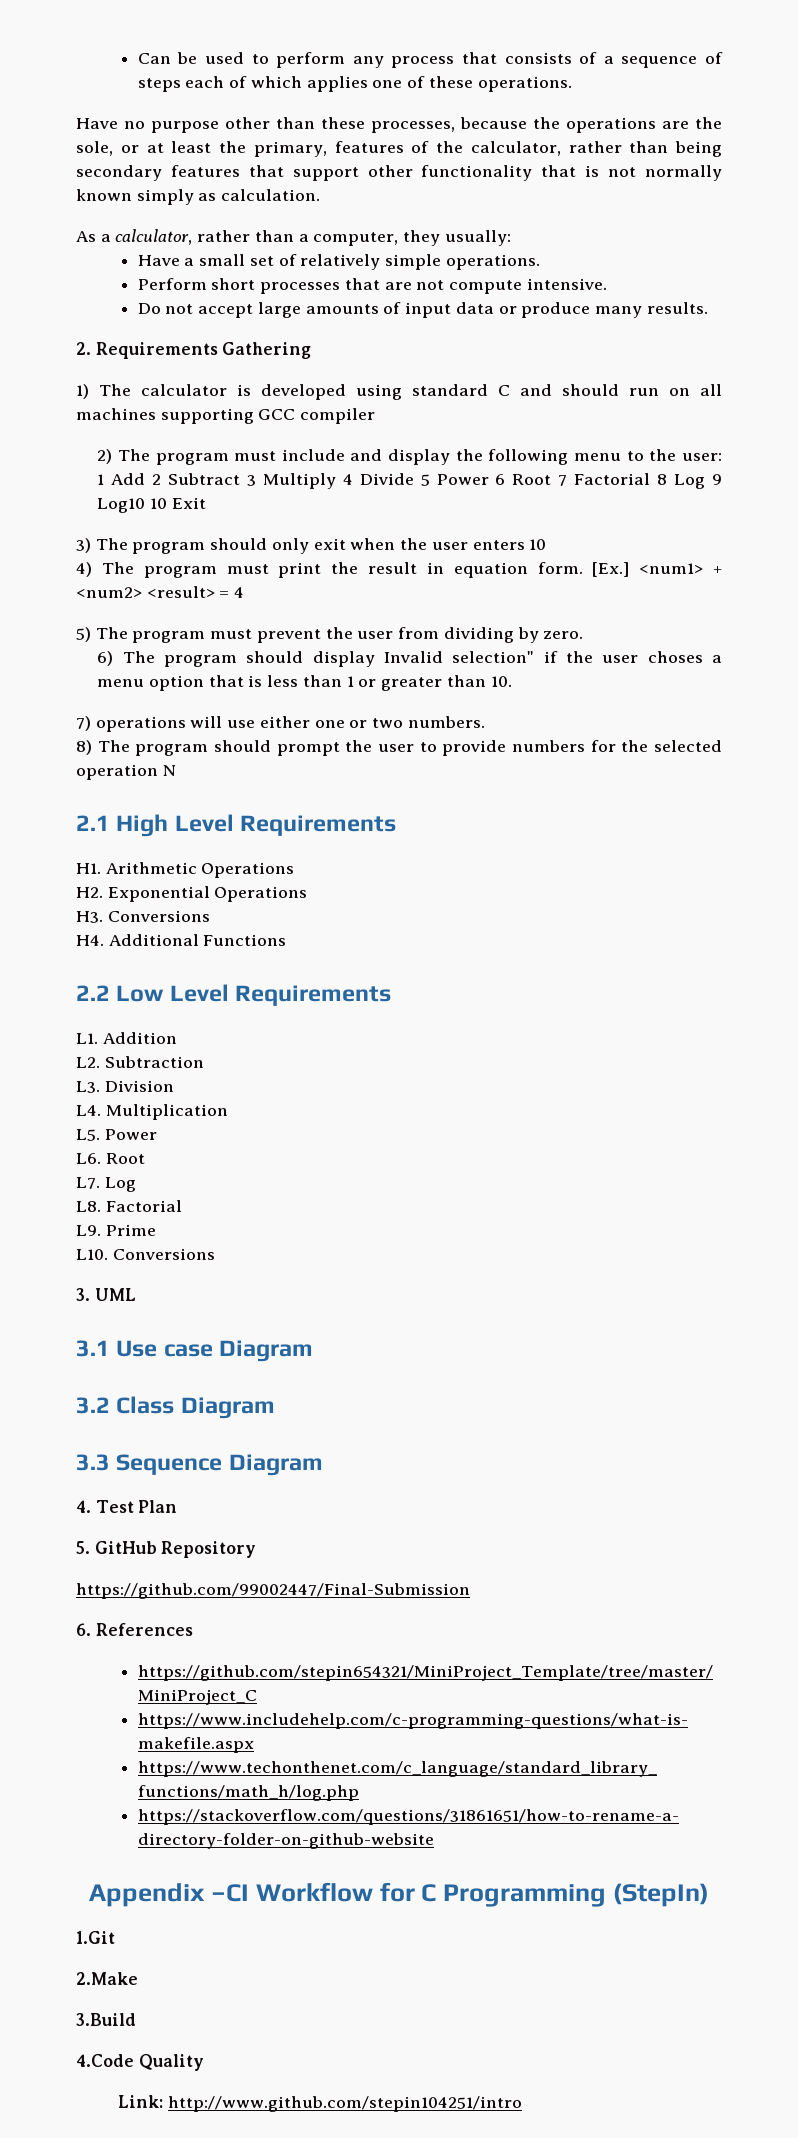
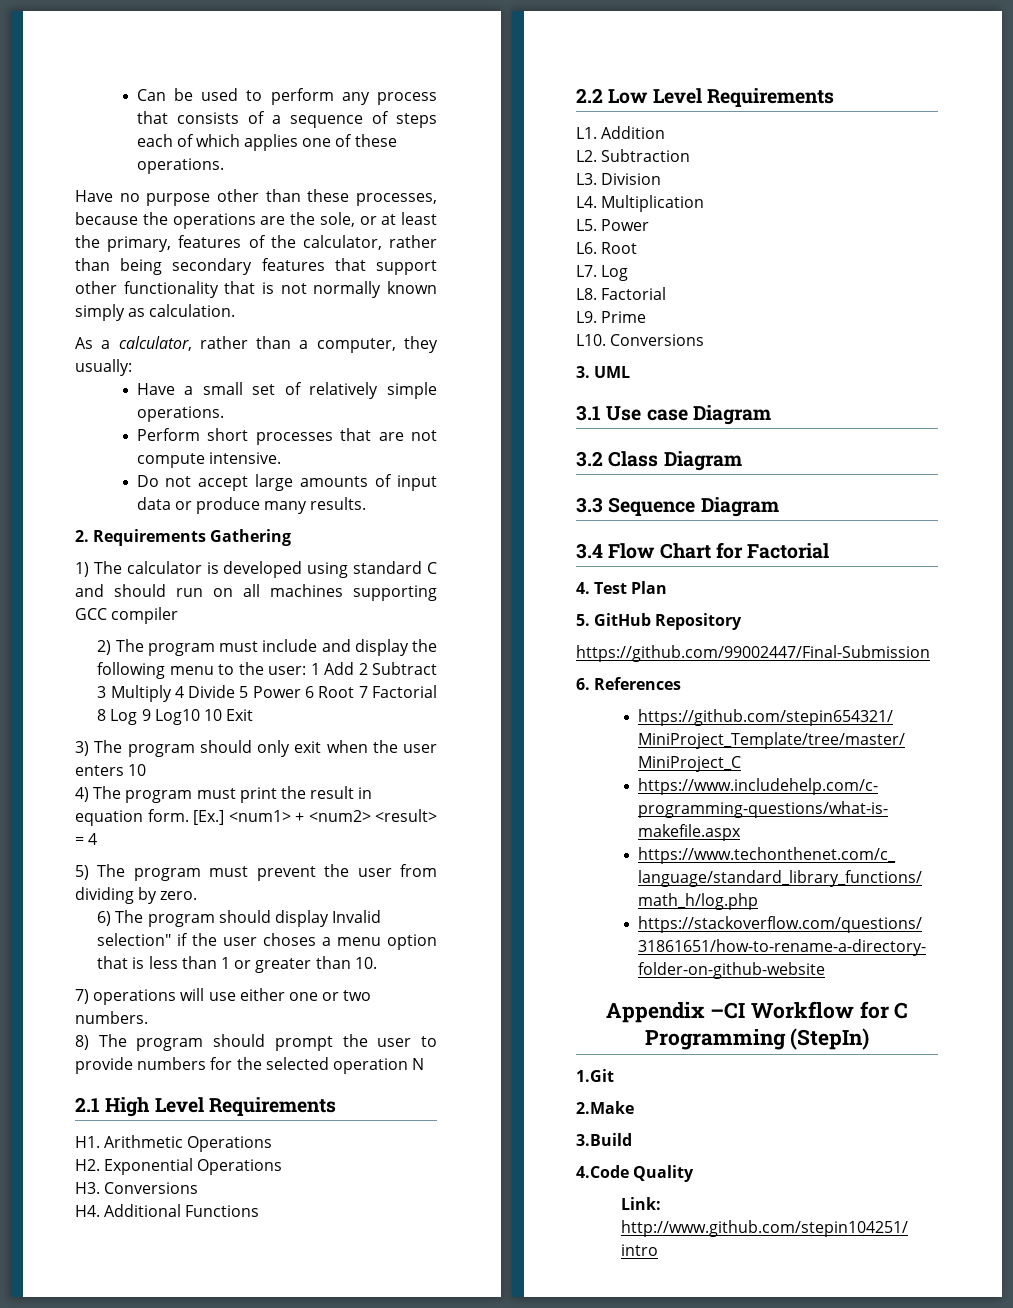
+ 3.4 Flow Chart for Factorial

